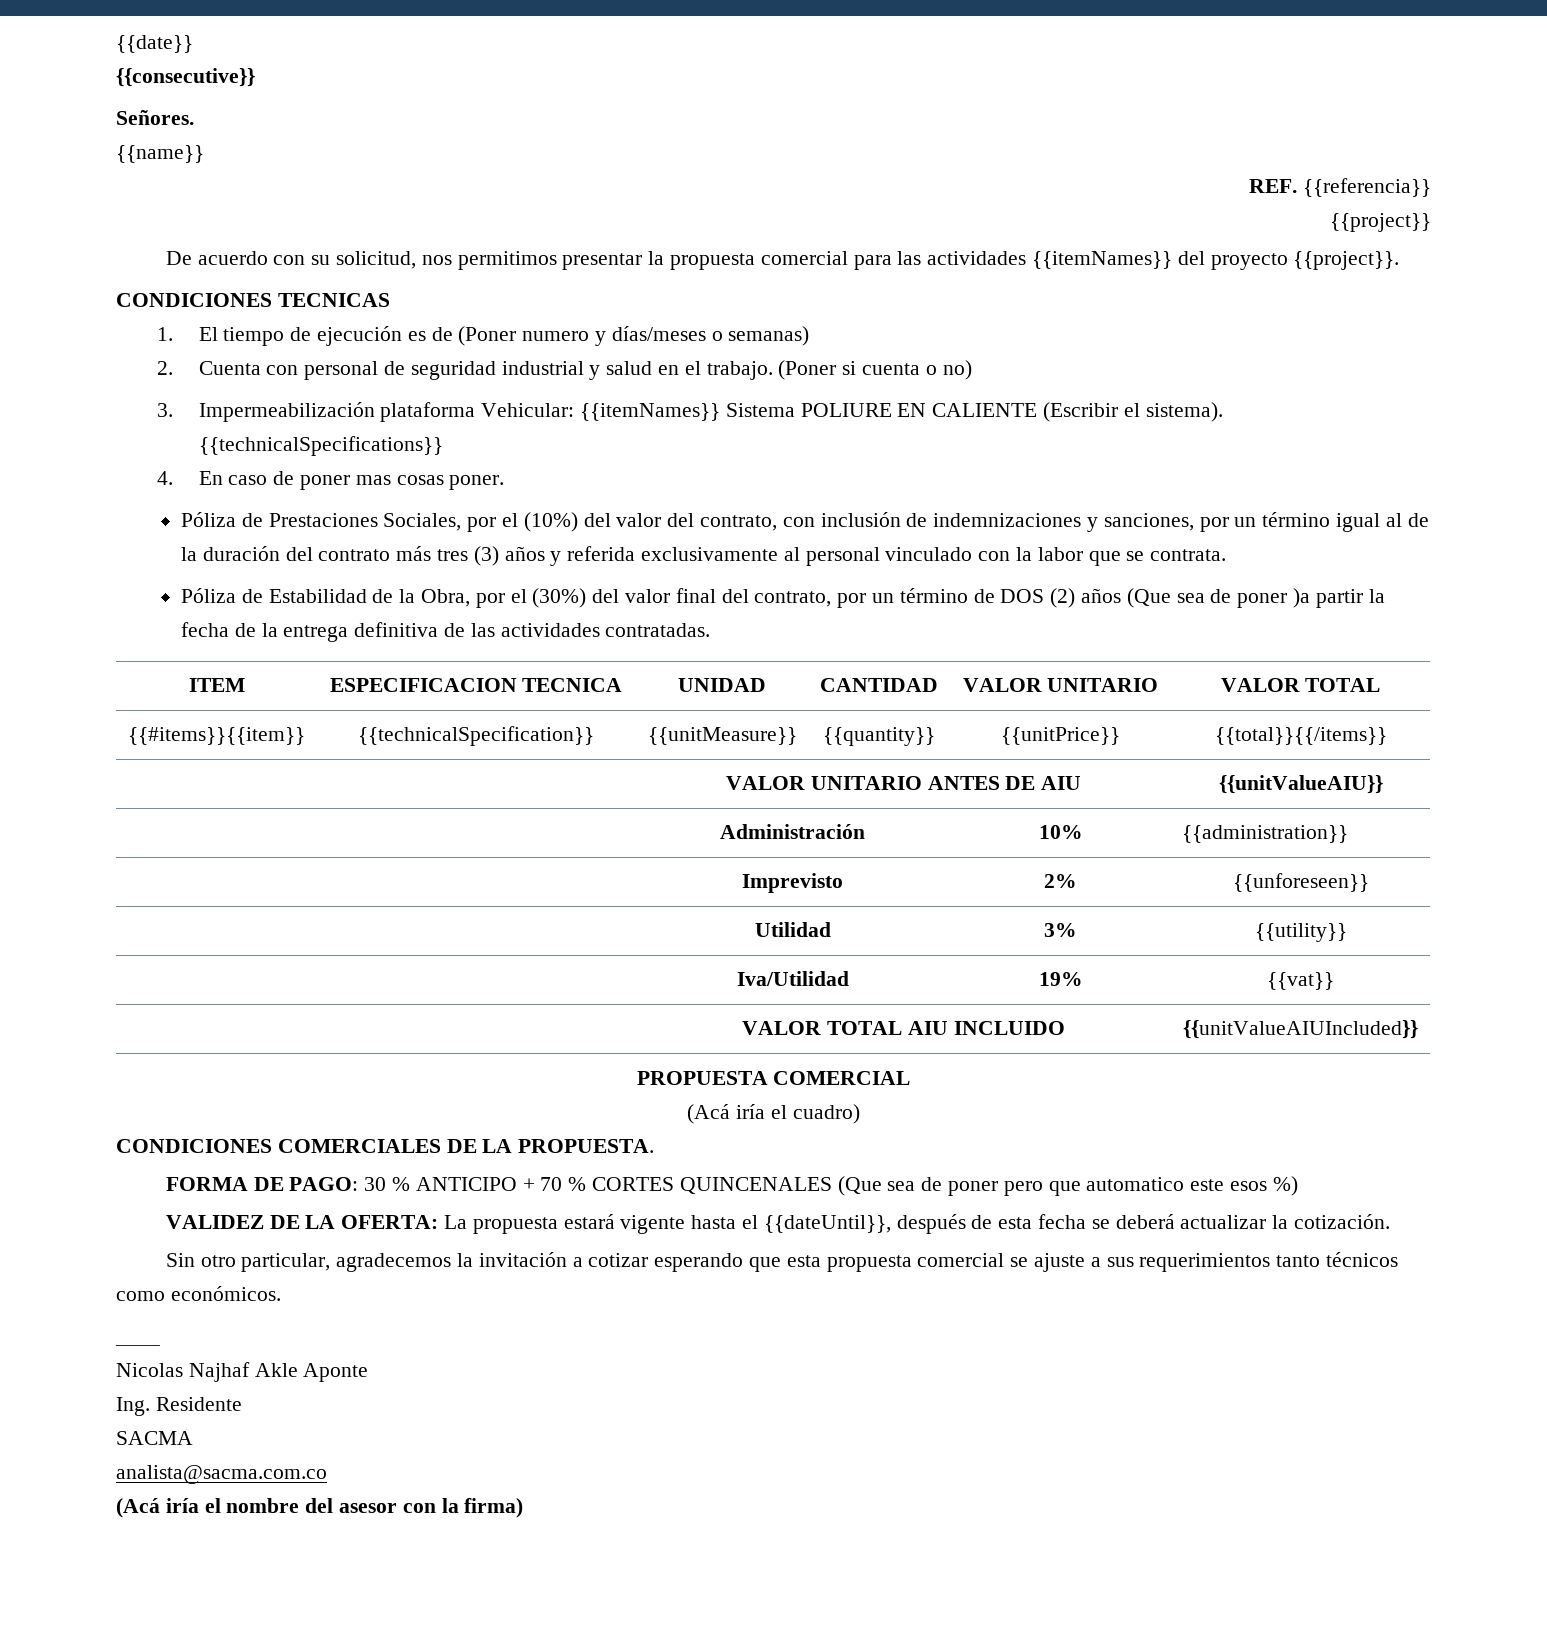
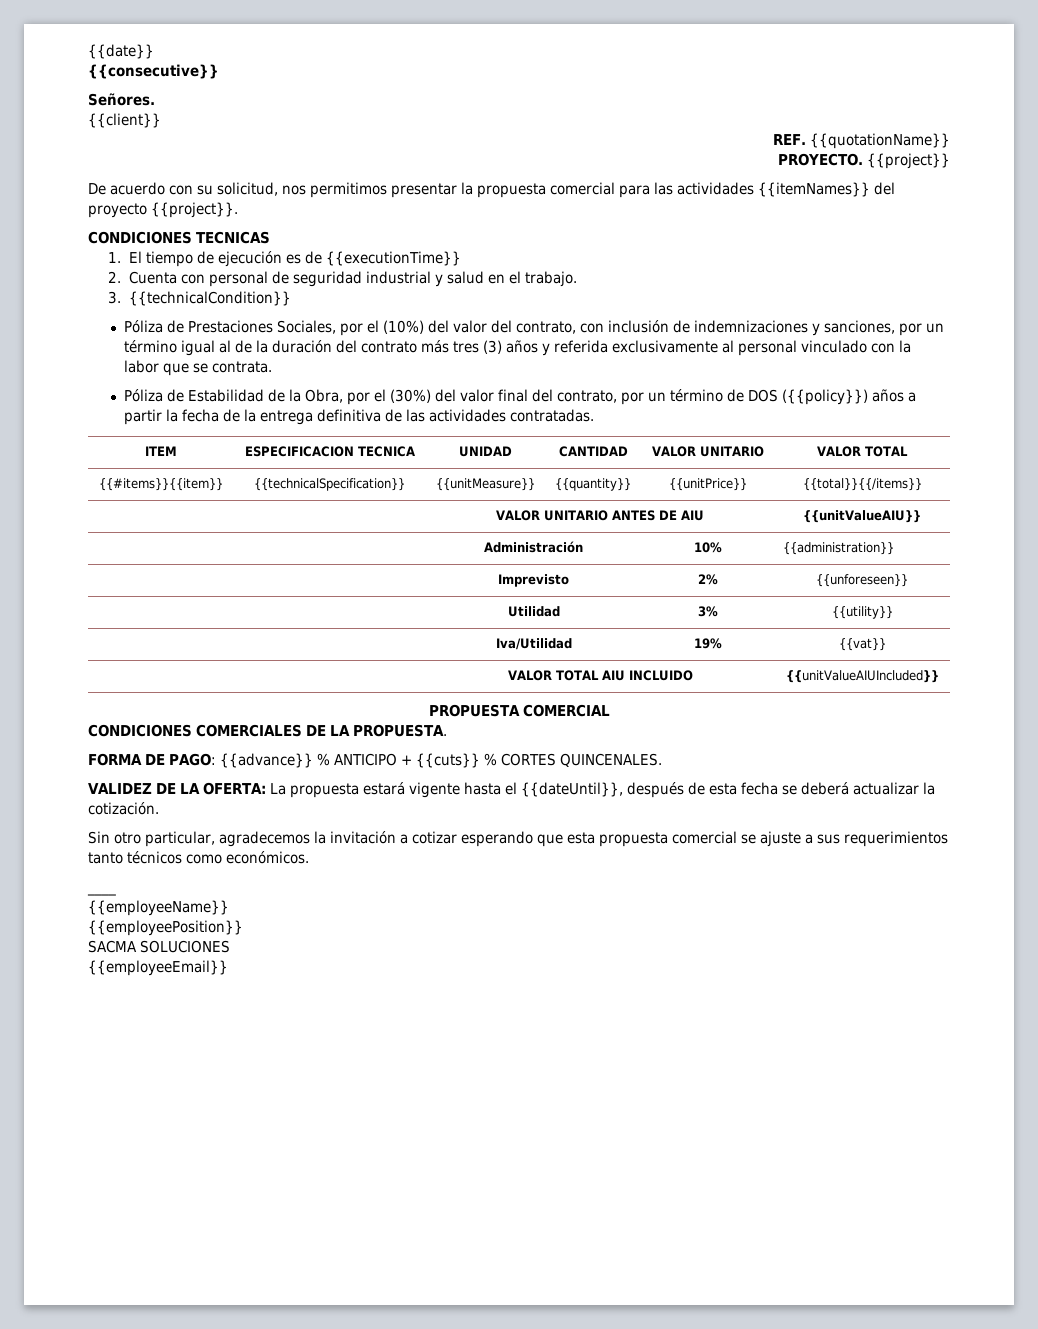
- {{name}}
+ {{client}}
- REF. {{referencia}}
- {{project}}
+ REF. {{quotationName}}
+ PROYECTO. {{project}}
- 1. El tiempo de ejecución es de (Poner numero y días/meses o semanas)
+ 1. El tiempo de ejecución es de {{executionTime}}
- 2. Cuenta con personal de seguridad industrial y salud en el trabajo. (Poner si cuenta o no)
- 3. Impermeabilización plataforma Vehicular: {{itemNames}} Sistema POLIURE EN CALIENTE (Escribir el sistema). {{technicalSpecifications}}
- 4. En caso de poner mas cosas poner.
+ 2. Cuenta con personal de seguridad industrial y salud en el trabajo.
+ 3. {{technicalCondition}}
- Póliza de Estabilidad de la Obra, por el (30%) del valor final del contrato, por un término de DOS (2) años (Que sea de poner )a partir la fecha de la entrega definitiva de las actividades contratadas.
+ Póliza de Estabilidad de la Obra, por el (30%) del valor final del contrato, por un término de DOS ({{policy}}) años a partir la fecha de la entrega definitiva de las actividades contratadas.
- (Acá iría el cuadro)
- FORMA DE PAGO: 30 % ANTICIPO + 70 % CORTES QUINCENALES (Que sea de poner pero que automatico este esos %)
+ FORMA DE PAGO: {{advance}} % ANTICIPO + {{cuts}} % CORTES QUINCENALES.
- Nicolas Najhaf Akle Aponte
- Ing. Residente
- SACMA
- analista@sacma.com.co
- (Acá iría el nombre del asesor con la firma)
+ {{employeeName}}
+ {{employeePosition}}
+ SACMA SOLUCIONES
+ {{employeeEmail}}

